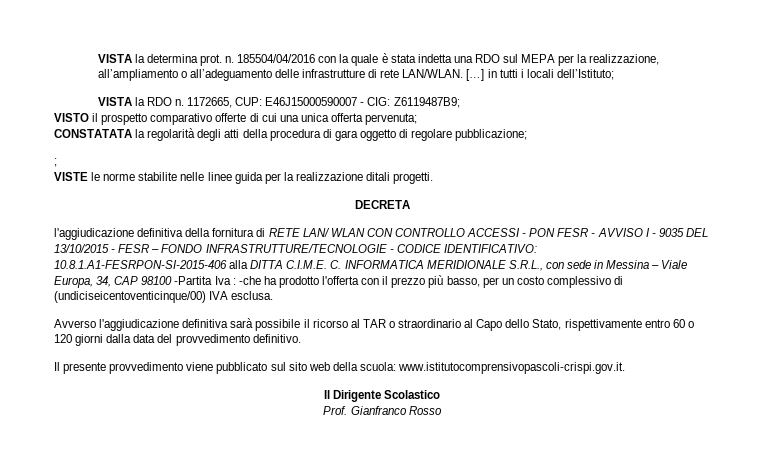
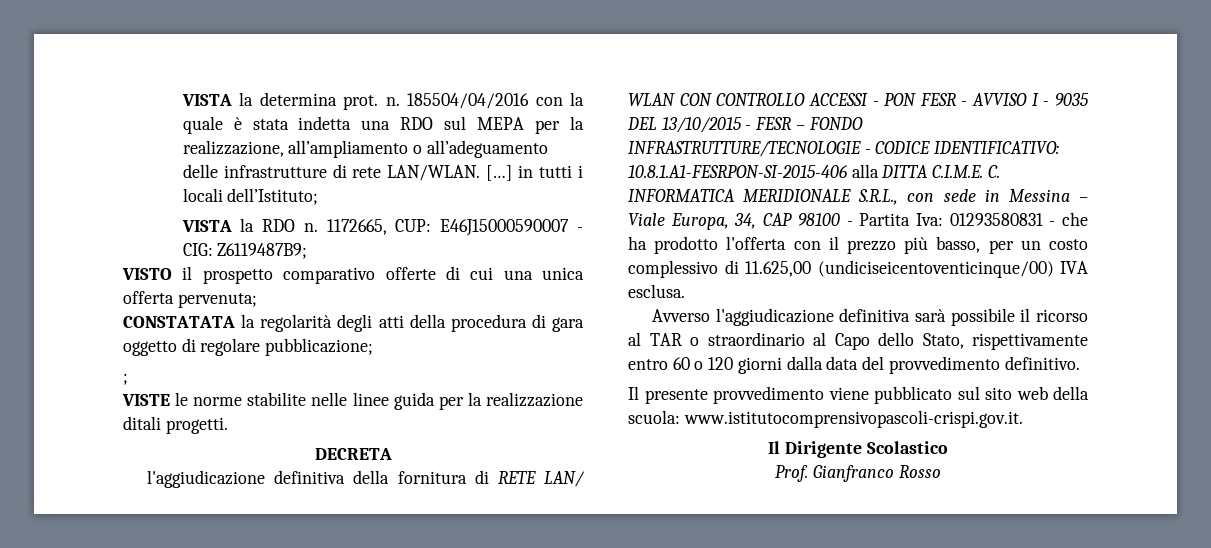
- 10.8.1.A1-FESRPON-SI-2015-406 alla DITTA C.I.M.E. C. INFORMATICA MERIDIONALE S.R.L., con sede in Messina – Viale Europa, 34, CAP 98100 -Partita Iva : -che ha prodotto l'offerta con il prezzo più basso, per un costo complessivo di (undiciseicentoventicinque/00) IVA esclusa.
+ 10.8.1.A1-FESRPON-SI-2015-406 alla DITTA C.I.M.E. C. INFORMATICA MERIDIONALE S.R.L., con sede in Messina – Viale Europa, 34, CAP 98100 - Partita Iva: 01293580831 - che ha prodotto l'offerta con il prezzo più basso, per un costo complessivo di 11.625,00 (undiciseicentoventicinque/00) IVA esclusa.

